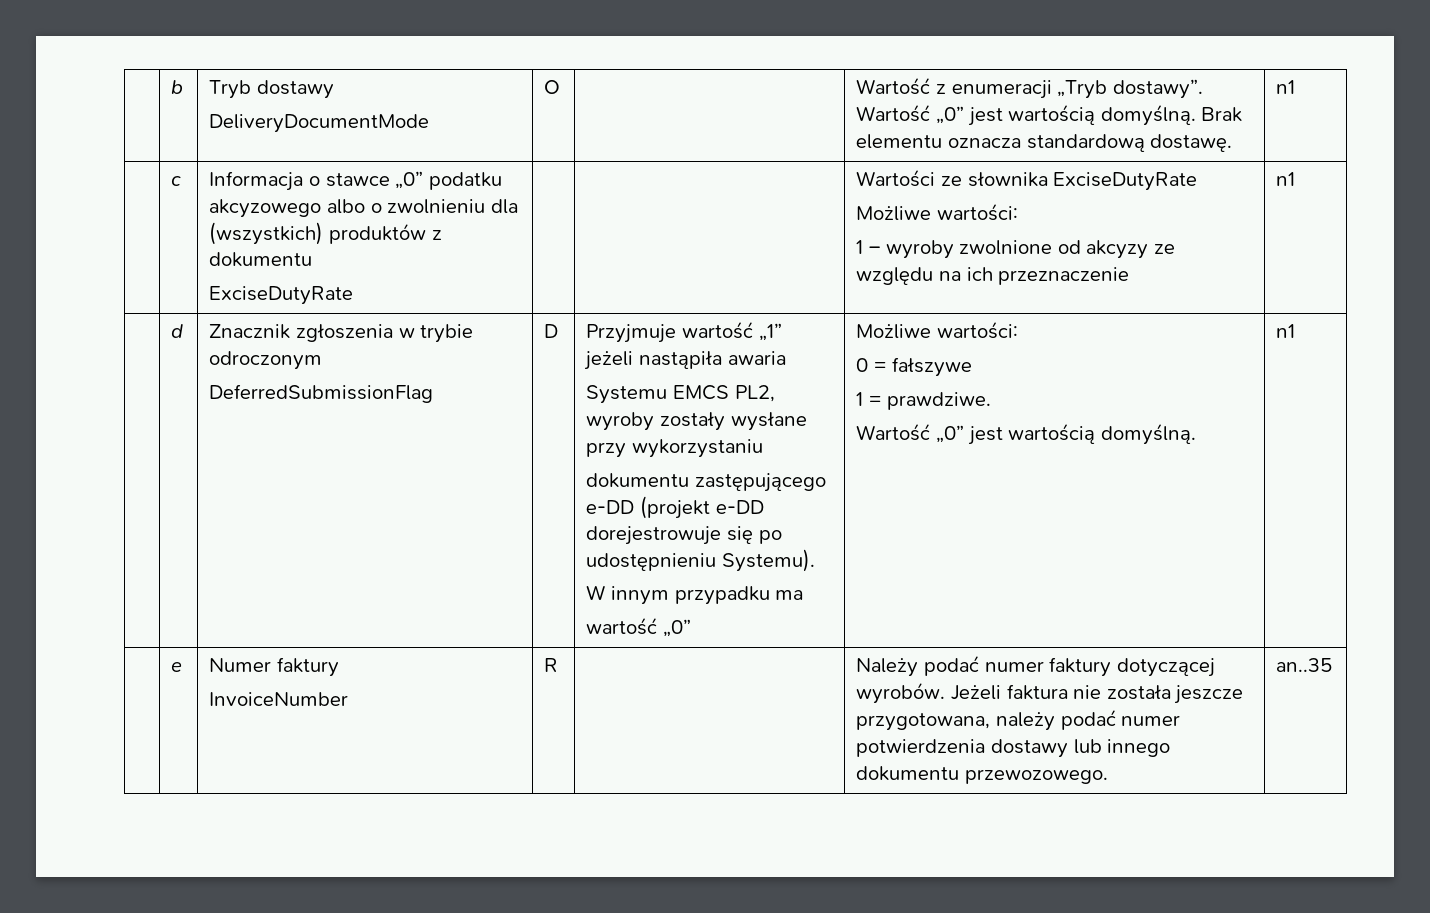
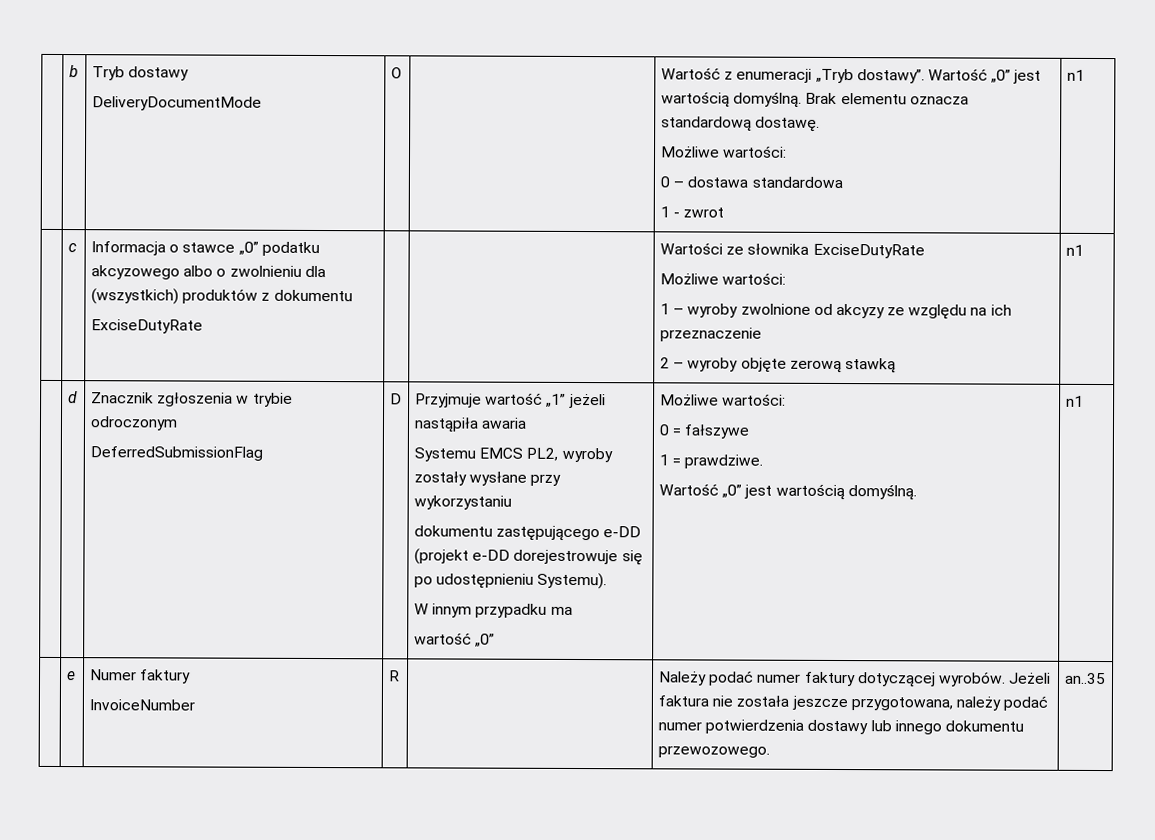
  | b | Tryb dostawy
- DeliveryDocumentMode | O | | Wartość z enumeracji „Tryb dostawy”. Wartość „0” jest wartością domyślną. Brak elementu oznacza standardową dostawę. | n1
+ DeliveryDocumentMode | O | | Wartość z enumeracji „Tryb dostawy”. Wartość „0” jest wartością domyślną. Brak elementu oznacza standardową dostawę.
+ Możliwe wartości:
+ 0 – dostawa standardowa
+ 1 - zwrot | n1
  | c | Informacja o stawce „0” podatku akcyzowego albo o zwolnieniu dla (wszystkich) produktów z dokumentu
  ExciseDutyRate | | | Wartości ze słownika ExciseDutyRate
  Możliwe wartości:
- 1 – wyroby zwolnione od akcyzy ze względu na ich przeznaczenie | n1
+ 1 – wyroby zwolnione od akcyzy ze względu na ich przeznaczenie
+ 2 – wyroby objęte zerową stawką | n1

